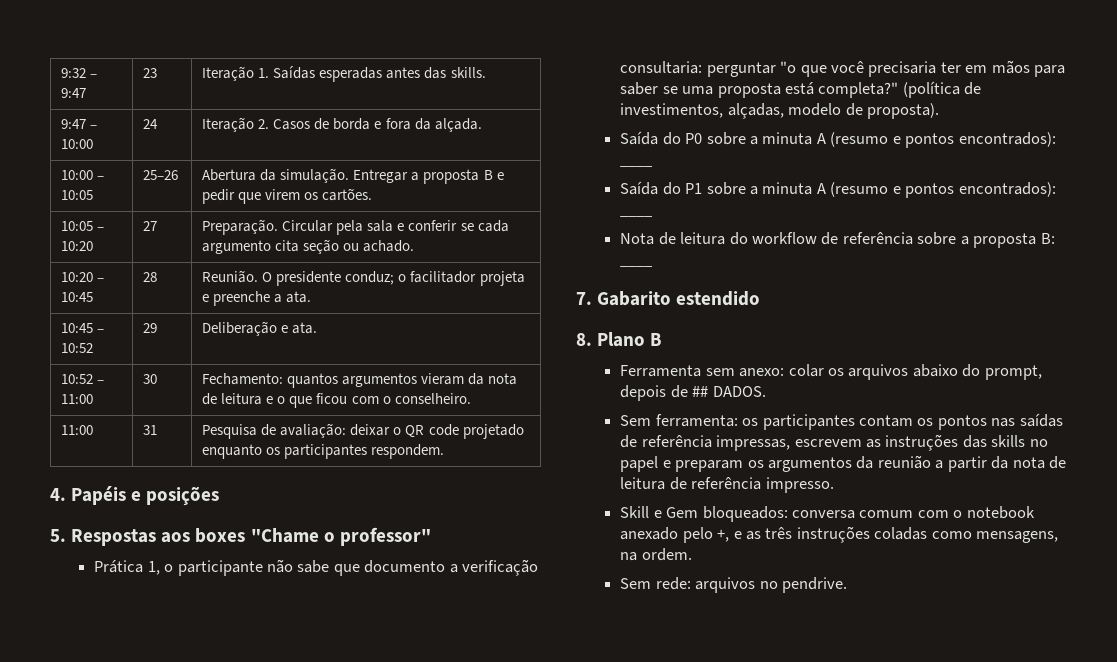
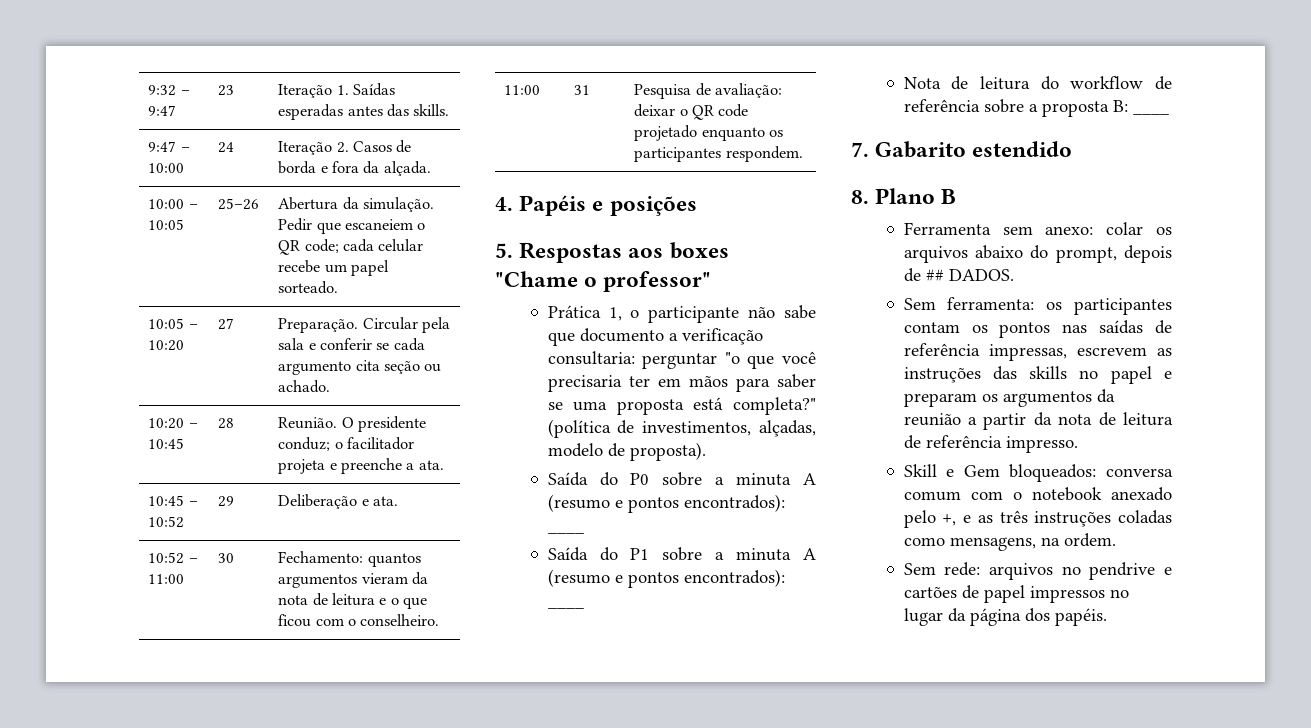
- 10:00 – 10:05 | 25–26 | Abertura da simulação. Entregar a proposta B e pedir que virem os cartões.
+ 10:00 – 10:05 | 25–26 | Abertura da simulação. Pedir que escaneiem o QR code; cada celular recebe um papel sorteado.
- Sem rede: arquivos no pendrive.
+ Sem rede: arquivos no pendrive e cartões de papel impressos no lugar da página dos papéis.

